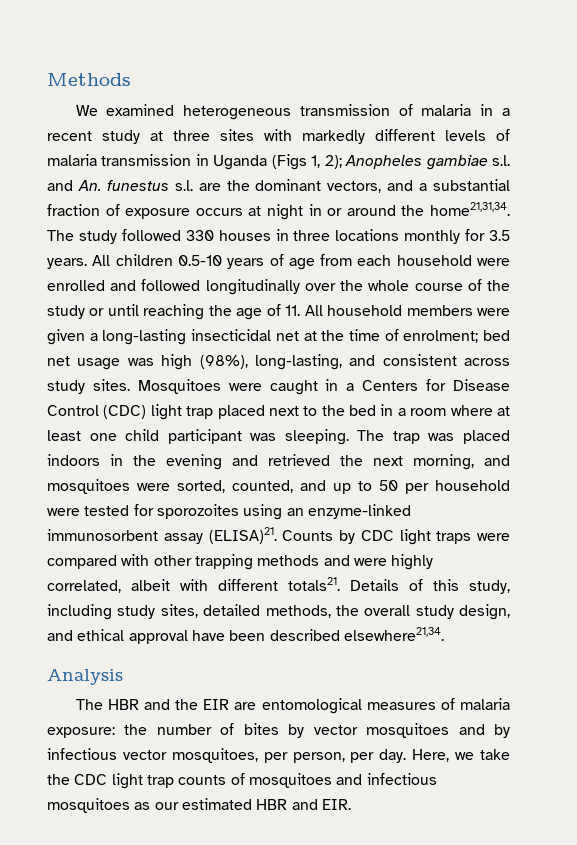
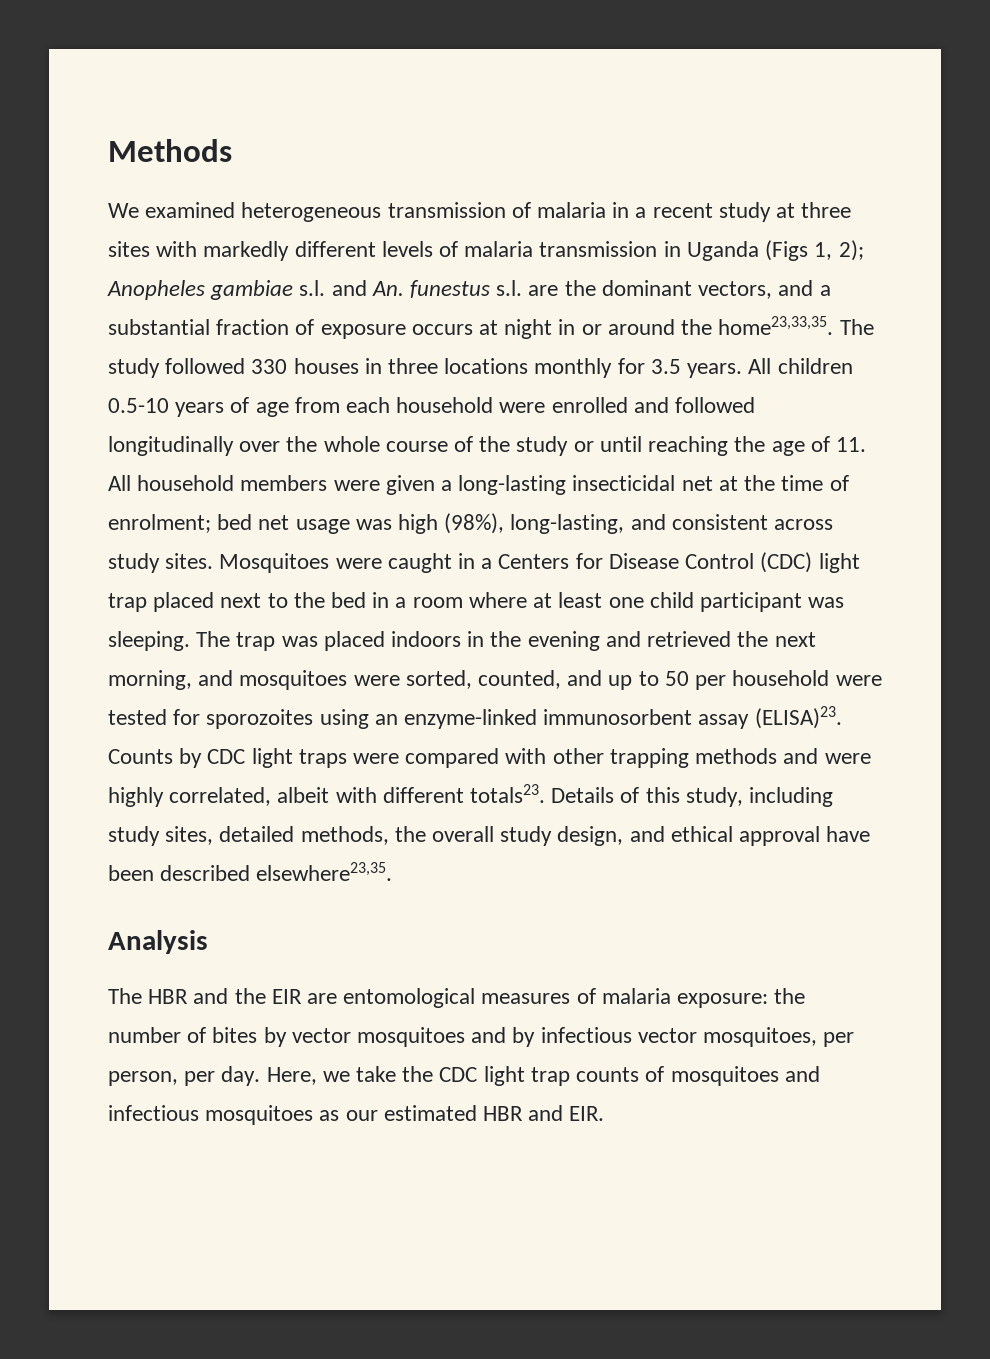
- We examined heterogeneous transmission of malaria in a recent study at three sites with markedly different levels of malaria transmission in Uganda (Figs 1, 2); Anopheles gambiae s.l. and An. funestus s.l. are the dominant vectors, and a substantial fraction of exposure occurs at night in or around the home21,31,34.
+ We examined heterogeneous transmission of malaria in a recent study at three sites with markedly different levels of malaria transmission in Uganda (Figs 1, 2); Anopheles gambiae s.l. and An. funestus s.l. are the dominant vectors, and a substantial fraction of exposure occurs at night in or around the home23,33,35.
- The trap was placed indoors in the evening and retrieved the next morning, and mosquitoes were sorted, counted, and up to 50 per household were tested for sporozoites using an enzyme-linked immunosorbent assay (ELISA)21.
+ The trap was placed indoors in the evening and retrieved the next morning, and mosquitoes were sorted, counted, and up to 50 per household were tested for sporozoites using an enzyme-linked immunosorbent assay (ELISA)23.
- Counts by CDC light traps were compared with other trapping methods and were highly correlated, albeit with different totals21.
+ Counts by CDC light traps were compared with other trapping methods and were highly correlated, albeit with different totals23.
- Details of this study, including study sites, detailed methods, the overall study design, and ethical approval have been described elsewhere21,34.
+ Details of this study, including study sites, detailed methods, the overall study design, and ethical approval have been described elsewhere23,35.

